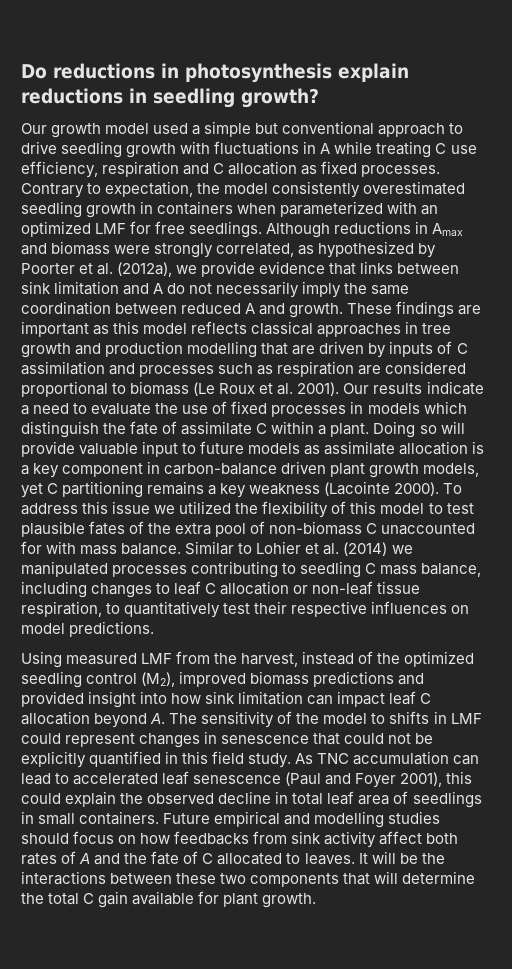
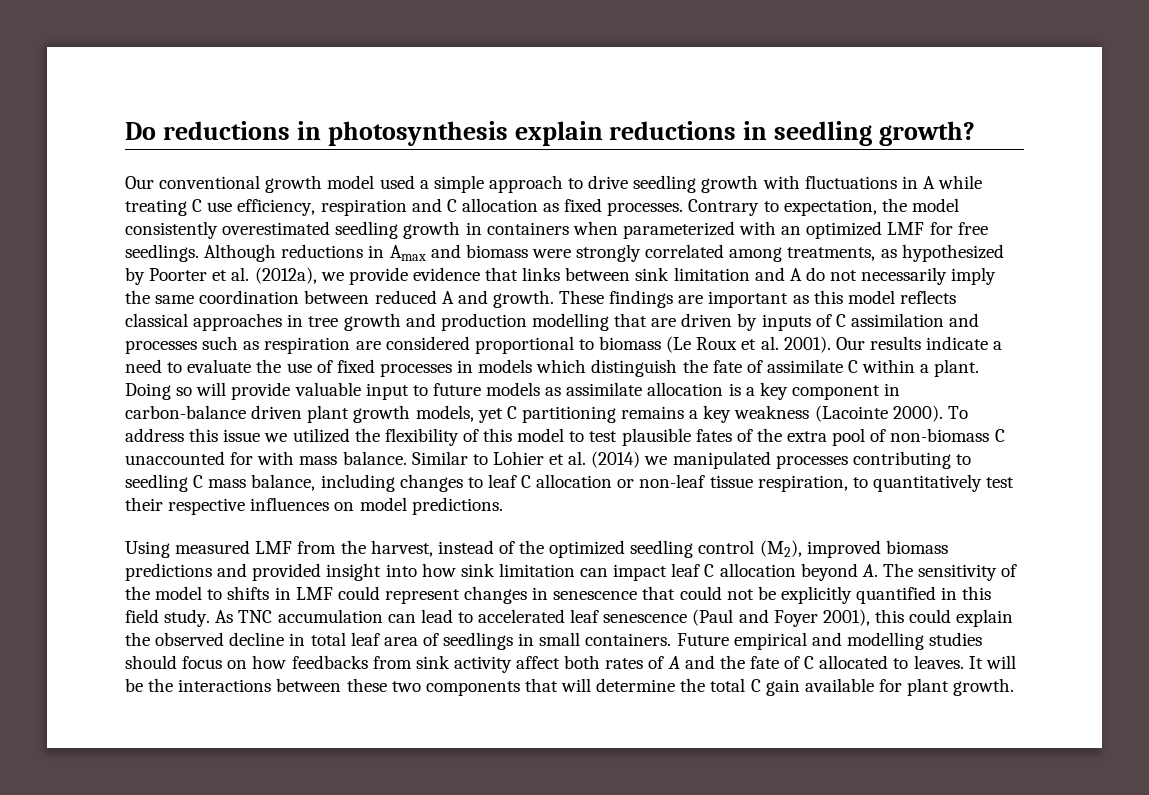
- Our growth model used a simple but conventional approach to drive seedling growth with fluctuations in A while treating C use efficiency, respiration and C allocation as fixed processes.
+ Our conventional growth model used a simple approach to drive seedling growth with fluctuations in A while treating C use efficiency, respiration and C allocation as fixed processes.
- Although reductions in Amax and biomass were strongly correlated, as hypothesized by Poorter et al. (2012a), we provide evidence that links between sink limitation and A do not necessarily imply the same coordination between reduced A and growth.
+ Although reductions in Amax and biomass were strongly correlated among treatments, as hypothesized by Poorter et al. (2012a), we provide evidence that links between sink limitation and A do not necessarily imply the same coordination between reduced A and growth.

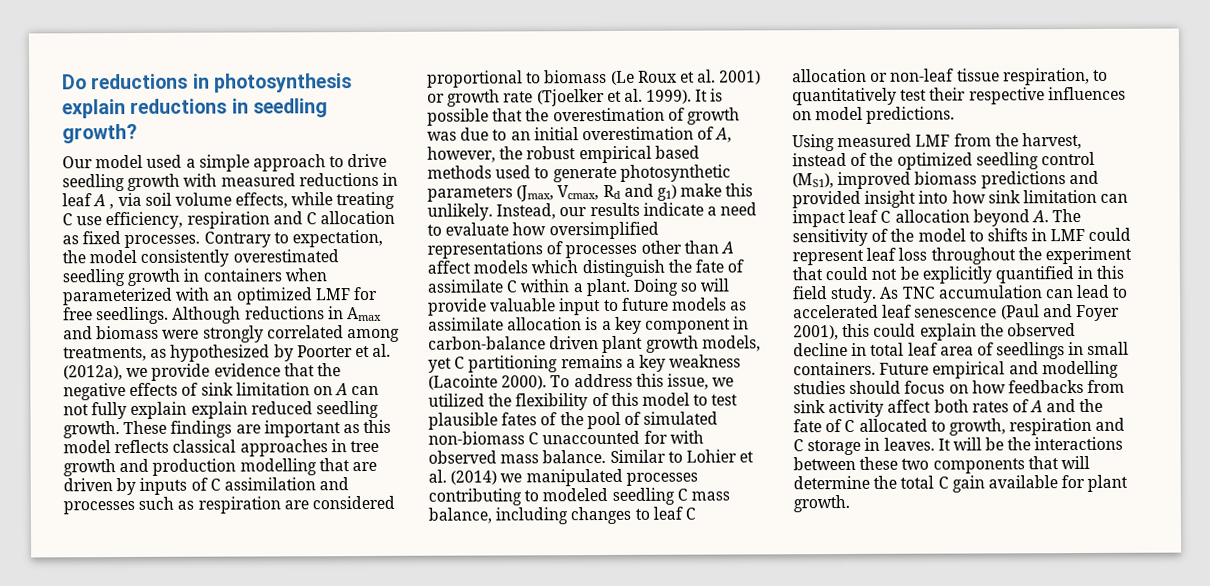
- Our conventional growth model used a simple approach to drive seedling growth with fluctuations in A while treating C use efficiency, respiration and C allocation as fixed processes.
+ Our model used a simple approach to drive seedling growth with measured reductions in leaf A , via soil volume effects, while treating C use efficiency, respiration and C allocation as fixed processes.
- Although reductions in Amax and biomass were strongly correlated among treatments, as hypothesized by Poorter et al. (2012a), we provide evidence that links between sink limitation and A do not necessarily imply the same coordination between reduced A and growth.
+ Although reductions in Amax and biomass were strongly correlated among treatments, as hypothesized by Poorter et al. (2012a), we provide evidence that the negative effects of sink limitation on A can not fully explain explain reduced seedling growth.
- These findings are important as this model reflects classical approaches in tree growth and production modelling that are driven by inputs of C assimilation and processes such as respiration are considered proportional to biomass (Le Roux et al. 2001). Our results indicate a need to evaluate the use of fixed processes in models which distinguish the fate of assimilate C within a plant.
+ These findings are important as this model reflects classical approaches in tree growth and production modelling that are driven by inputs of C assimilation and processes such as respiration are considered proportional to biomass (Le Roux et al. 2001) or growth rate (Tjoelker et al. 1999). It is possible that the overestimation of growth was due to an initial overestimation of A, however, the robust empirical based methods used to generate photosynthetic parameters (Jmax, Vcmax, Rd and g1) make this unlikely. Instead, our results indicate a need to evaluate how oversimplified representations of processes other than A affect models which distinguish the fate of assimilate C within a plant.
- To address this issue we utilized the flexibility of this model to test plausible fates of the extra pool of non-biomass C unaccounted for with mass balance.
+ To address this issue, we utilized the flexibility of this model to test plausible fates of the pool of simulated non-biomass C unaccounted for with observed mass balance.
- Similar to Lohier et al. (2014) we manipulated processes contributing to seedling C mass balance, including changes to leaf C allocation or non-leaf tissue respiration, to quantitatively test their respective influences on model predictions.
+ Similar to Lohier et al. (2014) we manipulated processes contributing to modeled seedling C mass balance, including changes to leaf C allocation or non-leaf tissue respiration, to quantitatively test their respective influences on model predictions.
- Using measured LMF from the harvest, instead of the optimized seedling control (M2), improved biomass predictions and provided insight into how sink limitation can impact leaf C allocation beyond A. The sensitivity of the model to shifts in LMF could represent changes in senescence that could not be explicitly quantified in this field study.
+ Using measured LMF from the harvest, instead of the optimized seedling control (MS1), improved biomass predictions and provided insight into how sink limitation can impact leaf C allocation beyond A. The sensitivity of the model to shifts in LMF could represent leaf loss throughout the experiment that could not be explicitly quantified in this field study.
- Future empirical and modelling studies should focus on how feedbacks from sink activity affect both rates of A and the fate of C allocated to leaves.
+ Future empirical and modelling studies should focus on how feedbacks from sink activity affect both rates of A and the fate of C allocated to growth, respiration and C storage in leaves.

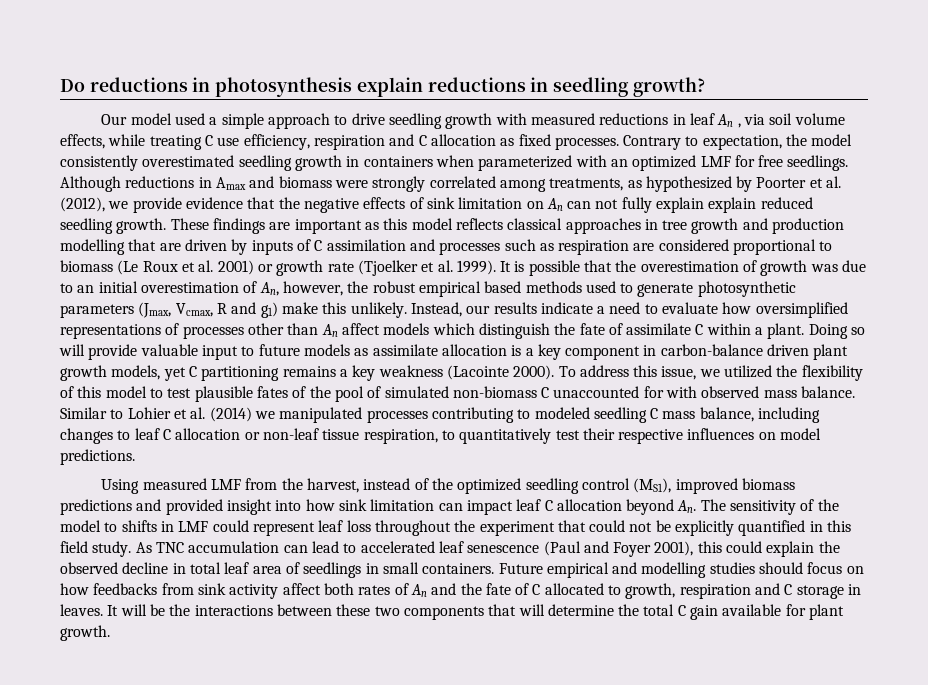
- Our model used a simple approach to drive seedling growth with measured reductions in leaf A , via soil volume effects, while treating C use efficiency, respiration and C allocation as fixed processes.
+ Our model used a simple approach to drive seedling growth with measured reductions in leaf An , via soil volume effects, while treating C use efficiency, respiration and C allocation as fixed processes.
- Although reductions in Amax and biomass were strongly correlated among treatments, as hypothesized by Poorter et al. (2012a), we provide evidence that the negative effects of sink limitation on A can not fully explain explain reduced seedling growth.
+ Although reductions in Amax and biomass were strongly correlated among treatments, as hypothesized by Poorter et al. (2012), we provide evidence that the negative effects of sink limitation on An can not fully explain explain reduced seedling growth.
- It is possible that the overestimation of growth was due to an initial overestimation of A, however, the robust empirical based methods used to generate photosynthetic parameters (Jmax, Vcmax, Rd and g1) make this unlikely.
+ It is possible that the overestimation of growth was due to an initial overestimation of An, however, the robust empirical based methods used to generate photosynthetic parameters (Jmax, Vcmax, R and g1) make this unlikely.
- Instead, our results indicate a need to evaluate how oversimplified representations of processes other than A affect models which distinguish the fate of assimilate C within a plant.
+ Instead, our results indicate a need to evaluate how oversimplified representations of processes other than An affect models which distinguish the fate of assimilate C within a plant.
- Using measured LMF from the harvest, instead of the optimized seedling control (MS1), improved biomass predictions and provided insight into how sink limitation can impact leaf C allocation beyond A. The sensitivity of the model to shifts in LMF could represent leaf loss throughout the experiment that could not be explicitly quantified in this field study.
+ Using measured LMF from the harvest, instead of the optimized seedling control (MS1), improved biomass predictions and provided insight into how sink limitation can impact leaf C allocation beyond An. The sensitivity of the model to shifts in LMF could represent leaf loss throughout the experiment that could not be explicitly quantified in this field study.
- Future empirical and modelling studies should focus on how feedbacks from sink activity affect both rates of A and the fate of C allocated to growth, respiration and C storage in leaves.
+ Future empirical and modelling studies should focus on how feedbacks from sink activity affect both rates of An and the fate of C allocated to growth, respiration and C storage in leaves.

